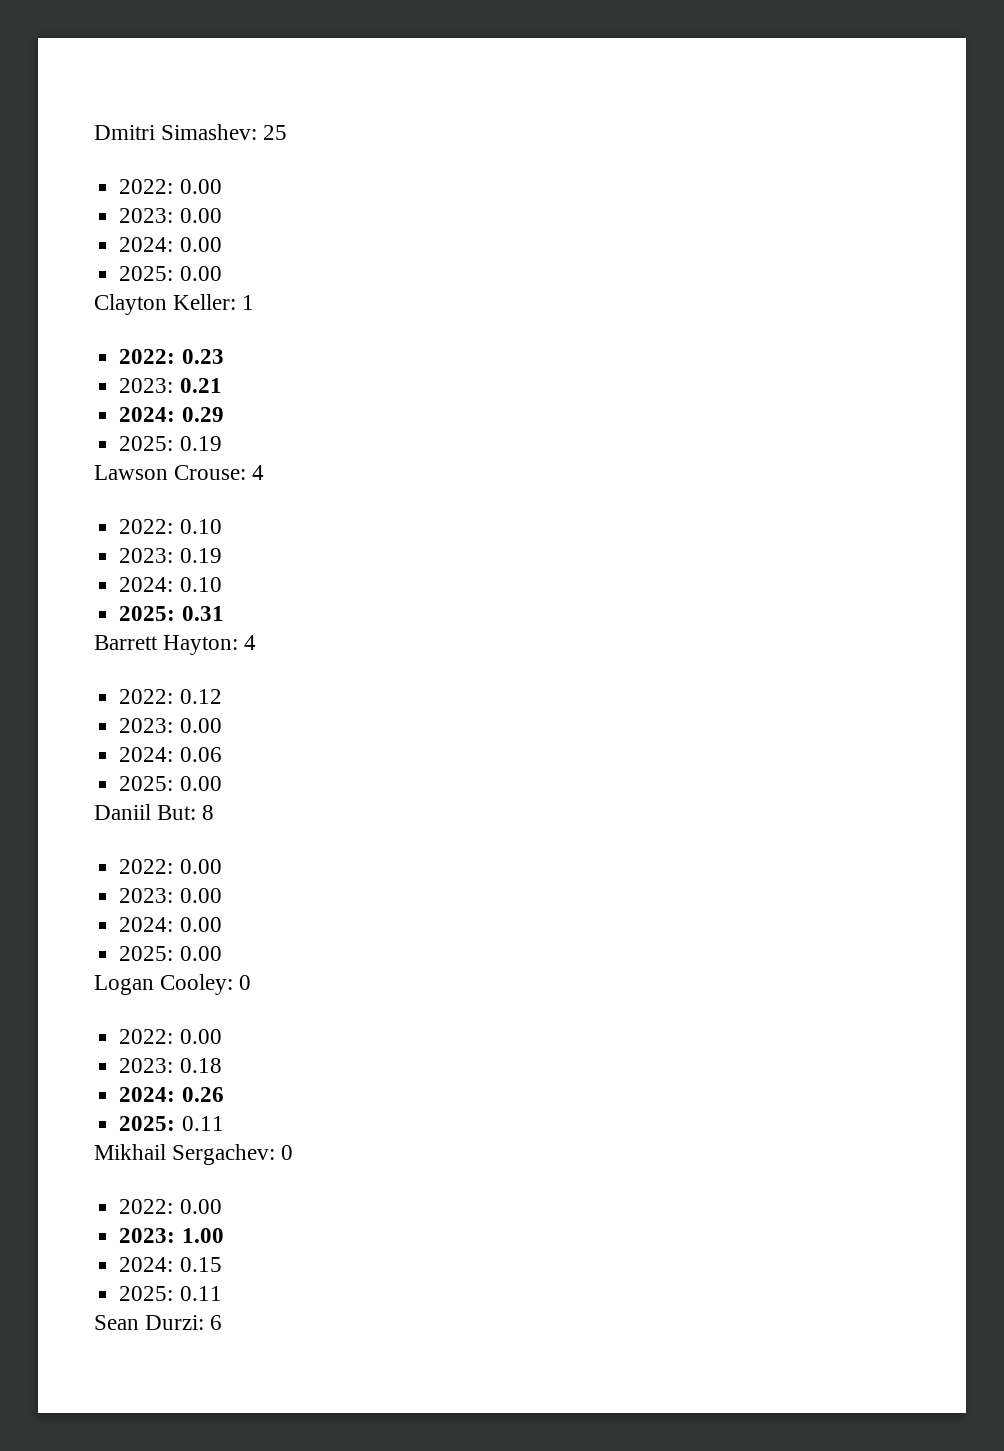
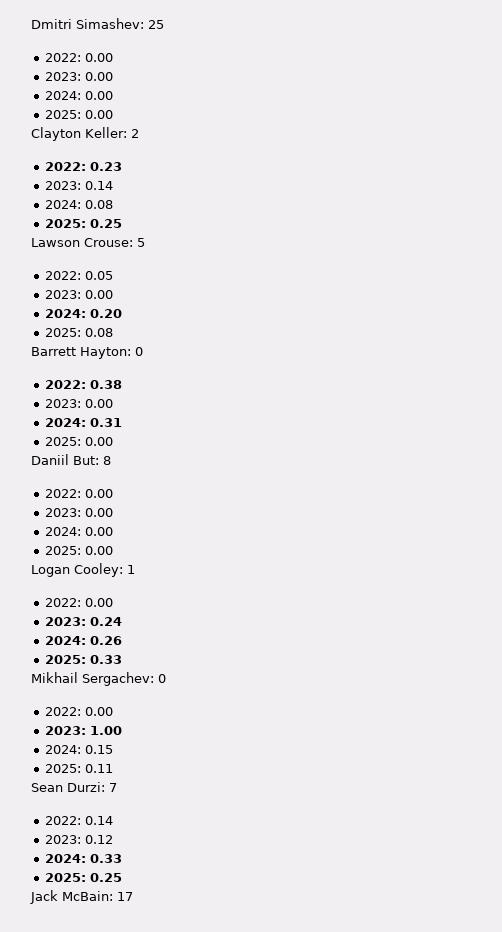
- Clayton Keller: 1
+ Clayton Keller: 2
- 2023: 0.21
- 2024: 0.29
- 2025: 0.19
+ 2023: 0.14
+ 2024: 0.08
+ 2025: 0.25
- Lawson Crouse: 4
- 2022: 0.10
- 2023: 0.19
- 2024: 0.10
- 2025: 0.31
- Barrett Hayton: 4
- 2022: 0.12
+ Lawson Crouse: 5
+ 2022: 0.05
  2023: 0.00
- 2024: 0.06
+ 2024: 0.20
+ 2025: 0.08
+ Barrett Hayton: 0
+ 2022: 0.38
+ 2023: 0.00
+ 2024: 0.31
- Logan Cooley: 0
+ Logan Cooley: 1
  2022: 0.00
- 2023: 0.18
+ 2023: 0.24
  2024: 0.26
- 2025: 0.11
+ 2025: 0.33
- Sean Durzi: 6
+ Sean Durzi: 7
+ 2022: 0.14
+ 2023: 0.12
+ 2024: 0.33
+ 2025: 0.25
+ Jack McBain: 17

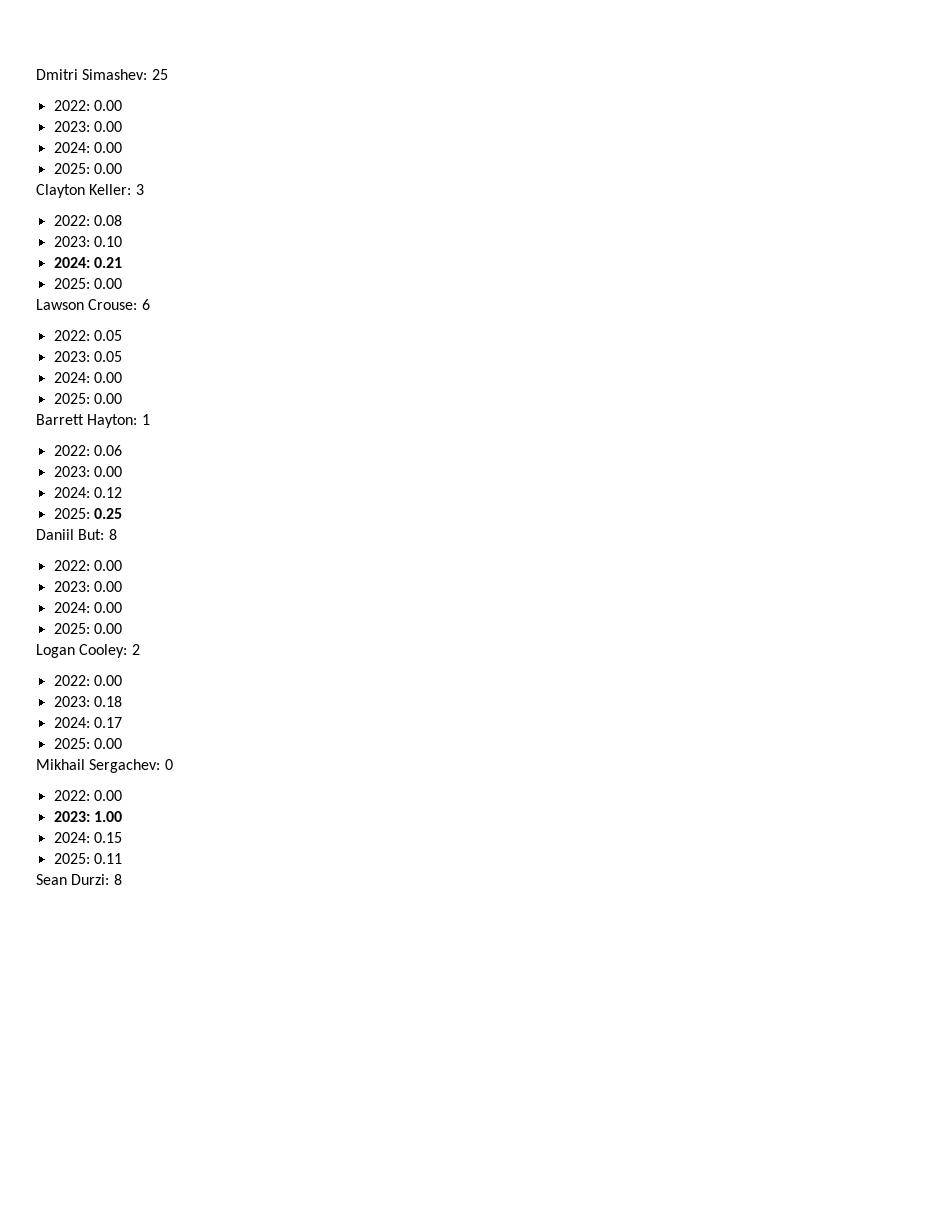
- Clayton Keller: 2
- 2022: 0.23
- 2023: 0.14
- 2024: 0.08
- 2025: 0.25
+ Clayton Keller: 3
+ 2022: 0.08
+ 2023: 0.10
+ 2024: 0.21
+ 2025: 0.00
- Lawson Crouse: 5
+ Lawson Crouse: 6
  2022: 0.05
- 2023: 0.00
- 2024: 0.20
- 2025: 0.08
+ 2023: 0.05
+ 2024: 0.00
+ 2025: 0.00
- Barrett Hayton: 0
- 2022: 0.38
+ Barrett Hayton: 1
+ 2022: 0.06
  2023: 0.00
- 2024: 0.31
- 2025: 0.00
+ 2024: 0.12
+ 2025: 0.25
- Logan Cooley: 1
+ Logan Cooley: 2
  2022: 0.00
- 2023: 0.24
- 2024: 0.26
- 2025: 0.33
+ 2023: 0.18
+ 2024: 0.17
+ 2025: 0.00
- Sean Durzi: 7
- 2022: 0.14
- 2023: 0.12
- 2024: 0.33
- 2025: 0.25
- Jack McBain: 17
+ Sean Durzi: 8

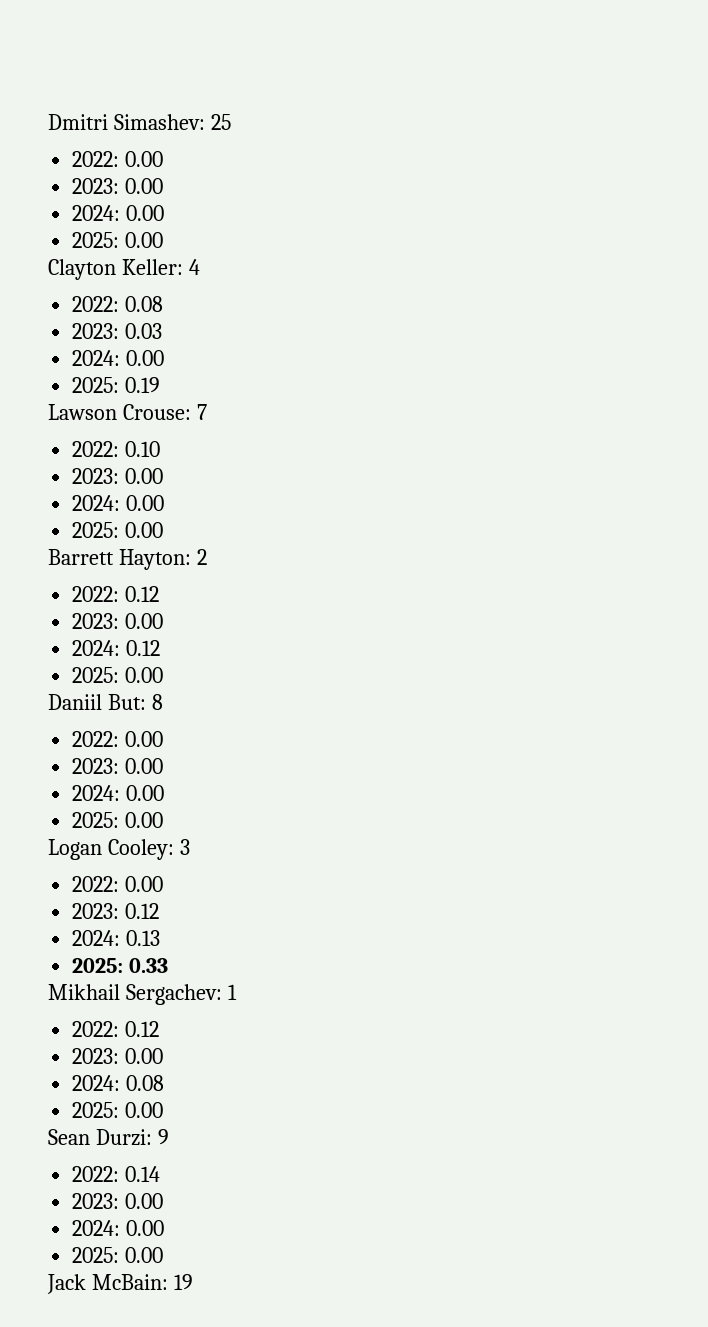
- Clayton Keller: 3
+ Clayton Keller: 4
- 2023: 0.10
- 2024: 0.21
- 2025: 0.00
+ 2023: 0.03
+ 2024: 0.00
+ 2025: 0.19
- Lawson Crouse: 6
- 2022: 0.05
- 2023: 0.05
+ Lawson Crouse: 7
+ 2022: 0.10
+ 2023: 0.00
- Barrett Hayton: 1
- 2022: 0.06
+ Barrett Hayton: 2
+ 2022: 0.12
  2024: 0.12
- 2025: 0.25
+ 2025: 0.00
- Logan Cooley: 2
+ Logan Cooley: 3
  2022: 0.00
- 2023: 0.18
- 2024: 0.17
+ 2023: 0.12
+ 2024: 0.13
+ 2025: 0.33
+ Mikhail Sergachev: 1
+ 2022: 0.12
+ 2023: 0.00
+ 2024: 0.08
  2025: 0.00
- Mikhail Sergachev: 0
- 2022: 0.00
- 2023: 1.00
- 2024: 0.15
- 2025: 0.11
- Sean Durzi: 8
+ Sean Durzi: 9
+ 2022: 0.14
+ 2023: 0.00
+ 2024: 0.00
+ 2025: 0.00
+ Jack McBain: 19

